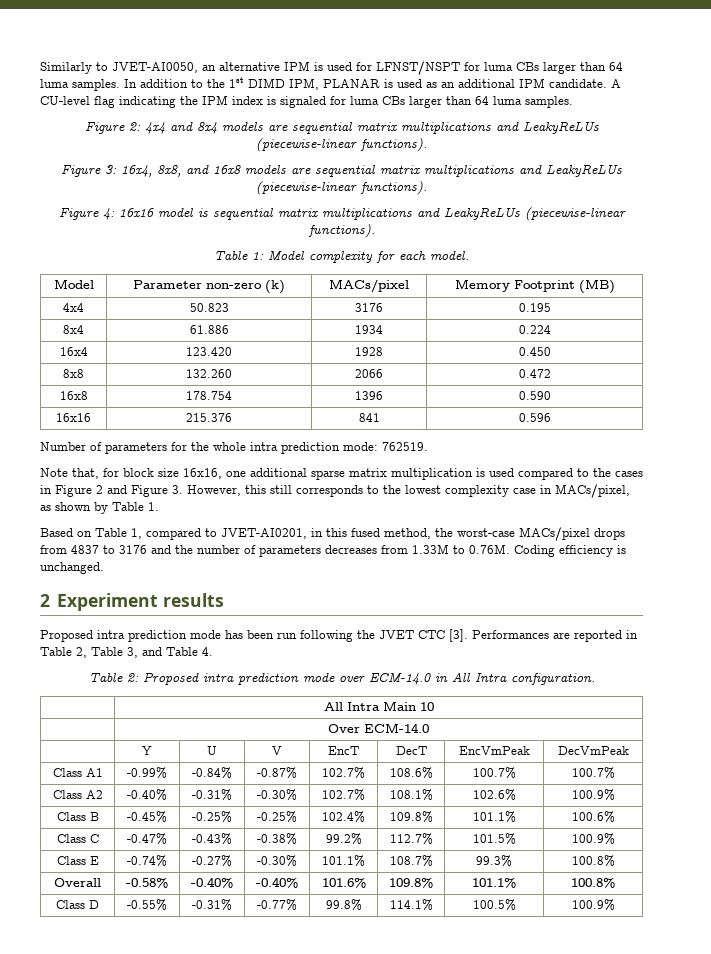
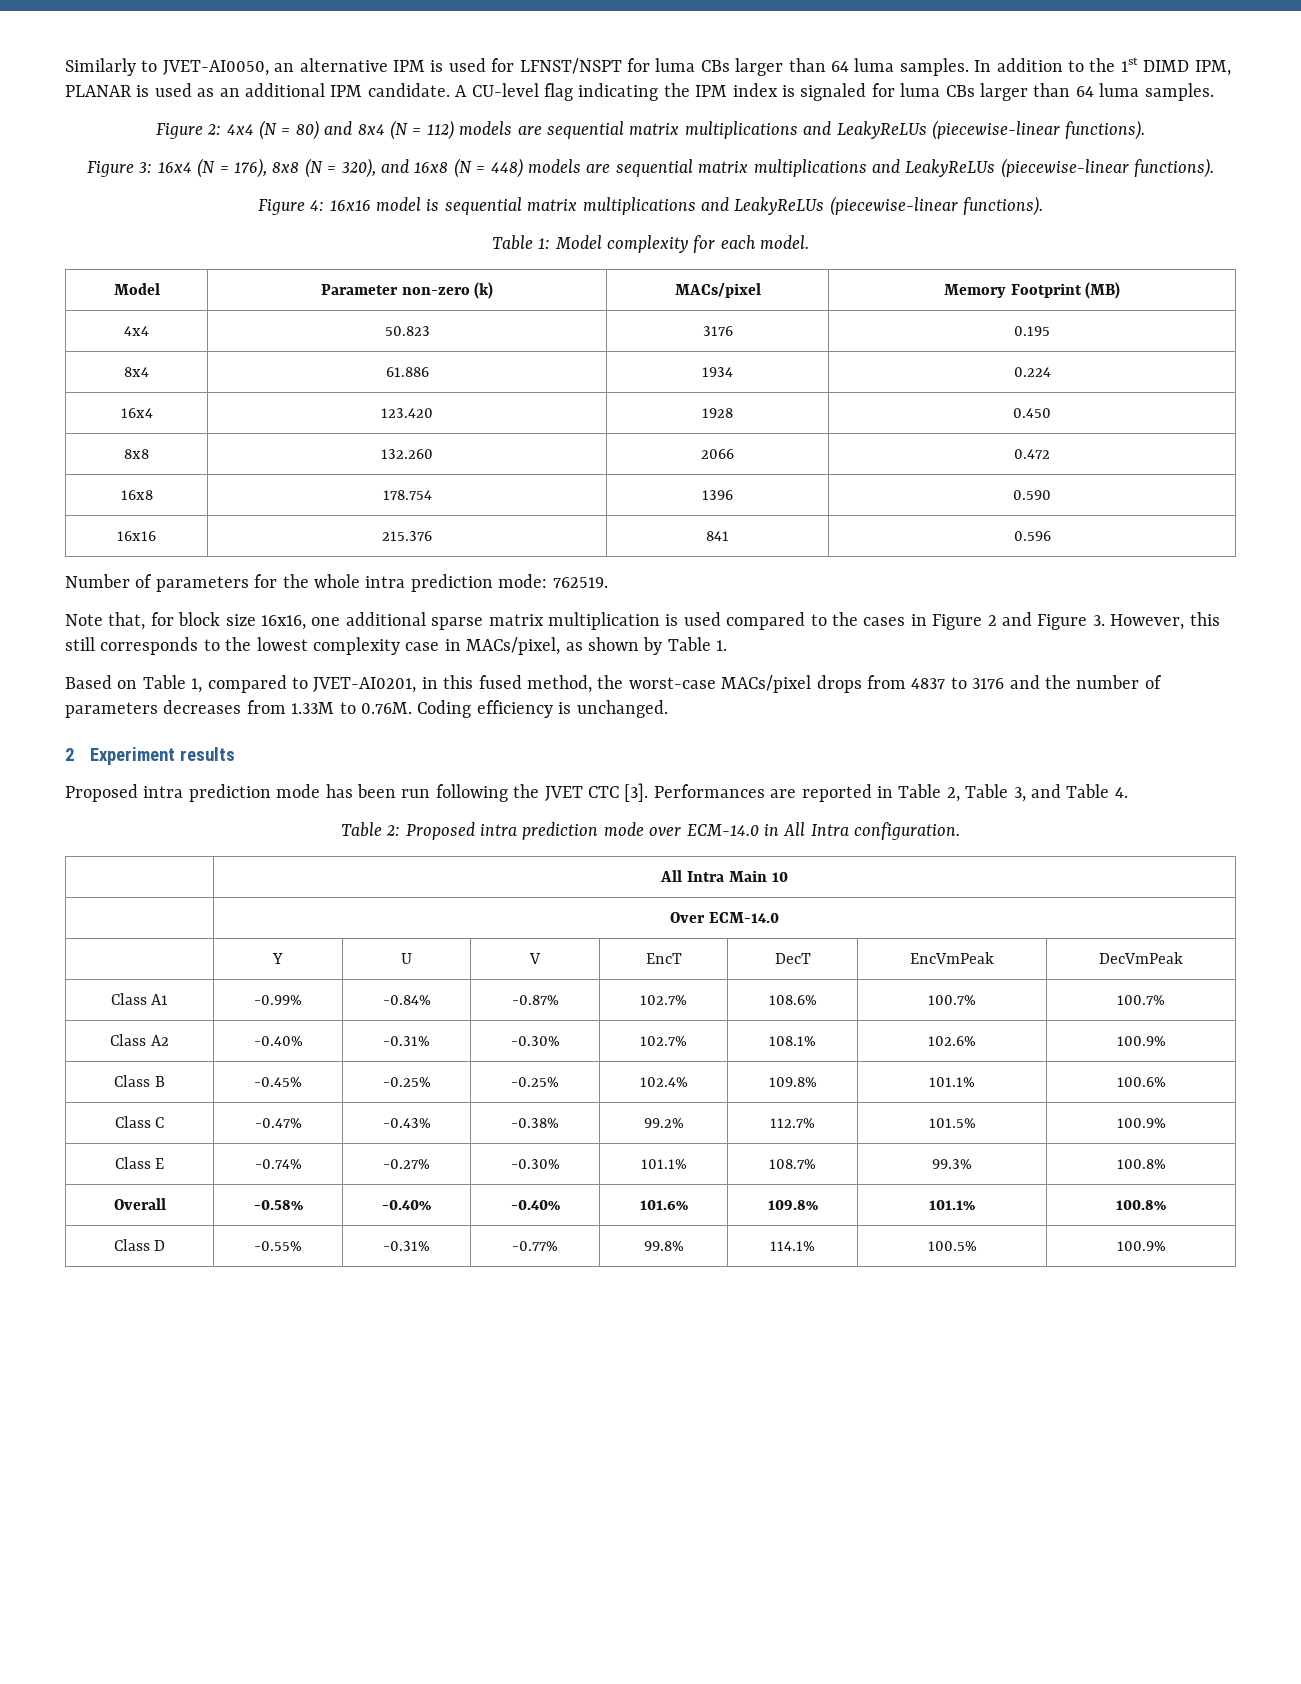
- Figure 2: 4x4 and 8x4 models are sequential matrix multiplications and LeakyReLUs (piecewise-linear functions).
+ Figure 2: 4x4 (N = 80) and 8x4 (N = 112) models are sequential matrix multiplications and LeakyReLUs (piecewise-linear functions).
- Figure 3: 16x4, 8x8, and 16x8 models are sequential matrix multiplications and LeakyReLUs (piecewise-linear functions).
+ Figure 3: 16x4 (N = 176), 8x8 (N = 320), and 16x8 (N = 448) models are sequential matrix multiplications and LeakyReLUs (piecewise-linear functions).

